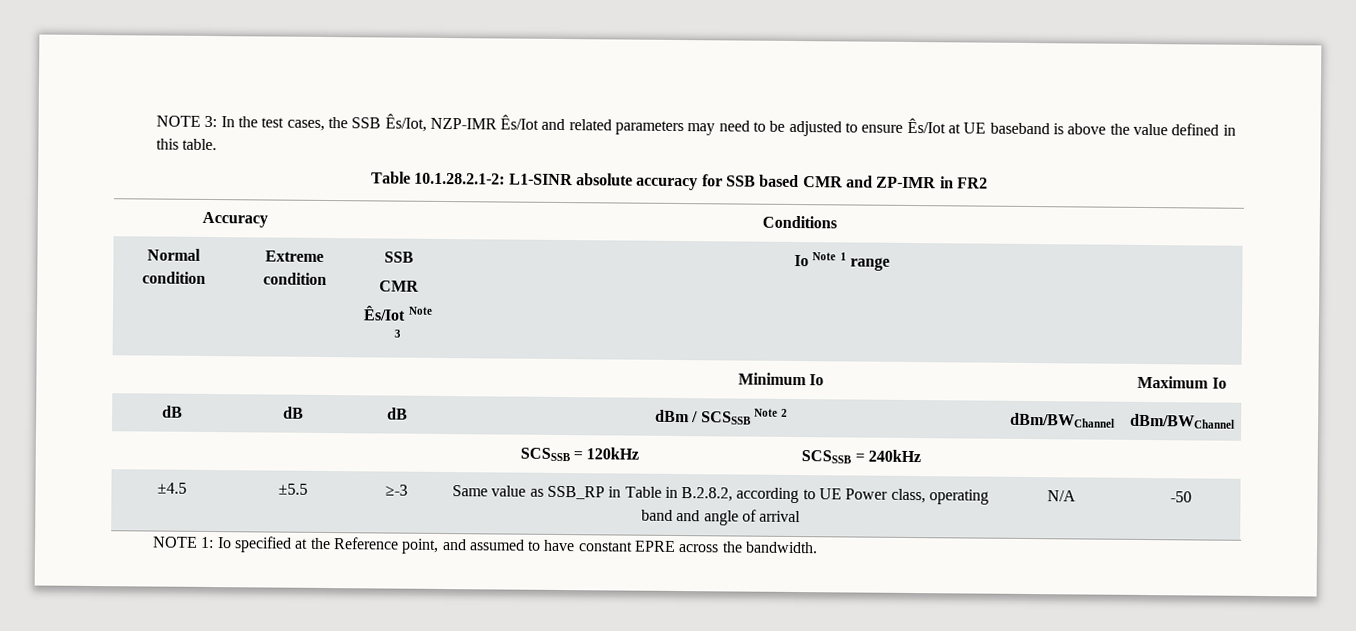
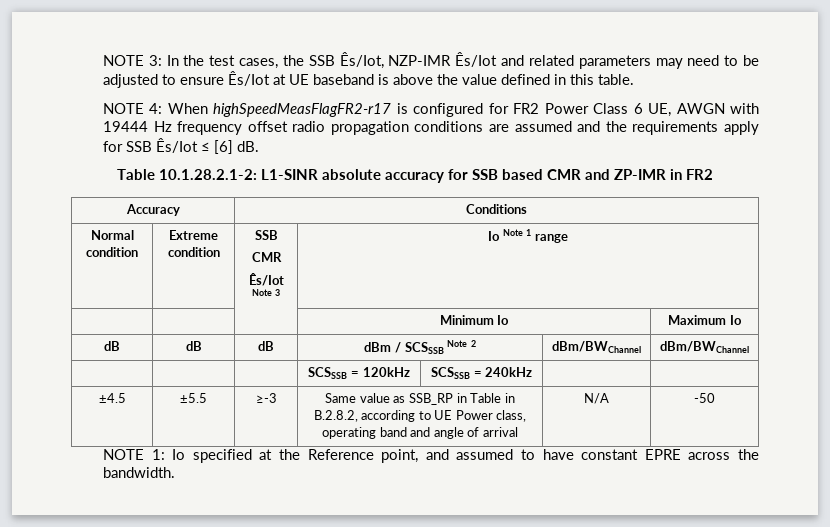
+ NOTE 4: When highSpeedMeasFlagFR2-r17 is configured for FR2 Power Class 6 UE, AWGN with 19444 Hz frequency offset radio propagation conditions are assumed and the requirements apply for SSB Ês/Iot ≤ [6] dB.

